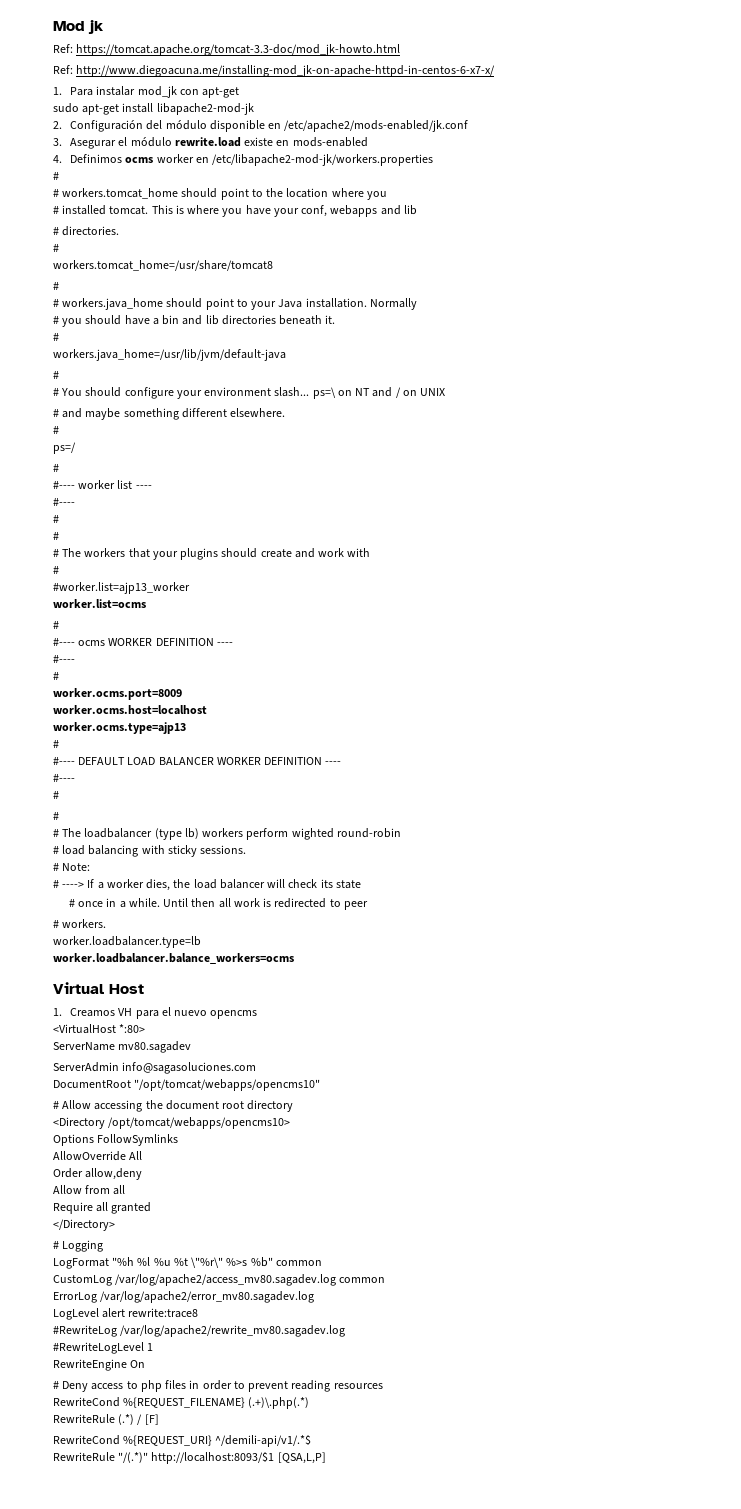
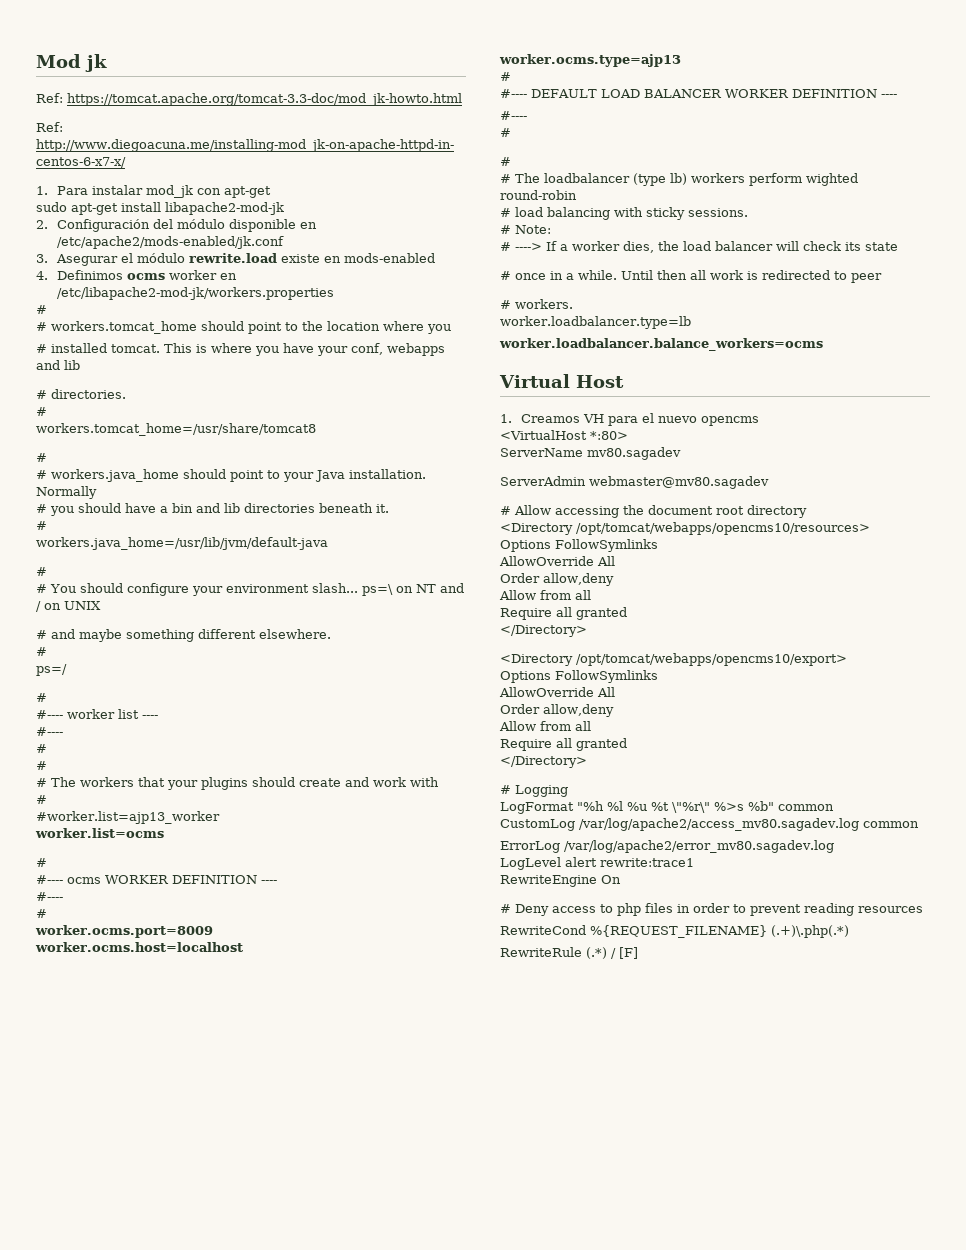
- ServerAdmin info@sagasoluciones.com
- DocumentRoot "/opt/tomcat/webapps/opencms10"
+ ServerAdmin webmaster@mv80.sagadev
- <Directory /opt/tomcat/webapps/opencms10>
+ <Directory /opt/tomcat/webapps/opencms10/resources>
+ Options FollowSymlinks
+ AllowOverride All
+ Order allow,deny
+ Allow from all
+ Require all granted
+ </Directory>
+ <Directory /opt/tomcat/webapps/opencms10/export>
- LogLevel alert rewrite:trace8
- #RewriteLog /var/log/apache2/rewrite_mv80.sagadev.log
- #RewriteLogLevel 1
+ LogLevel alert rewrite:trace1
- RewriteCond %{REQUEST_URI} ^/demili-api/v1/.*$
- RewriteRule "/(.*)" http://localhost:8093/$1 [QSA,L,P]

